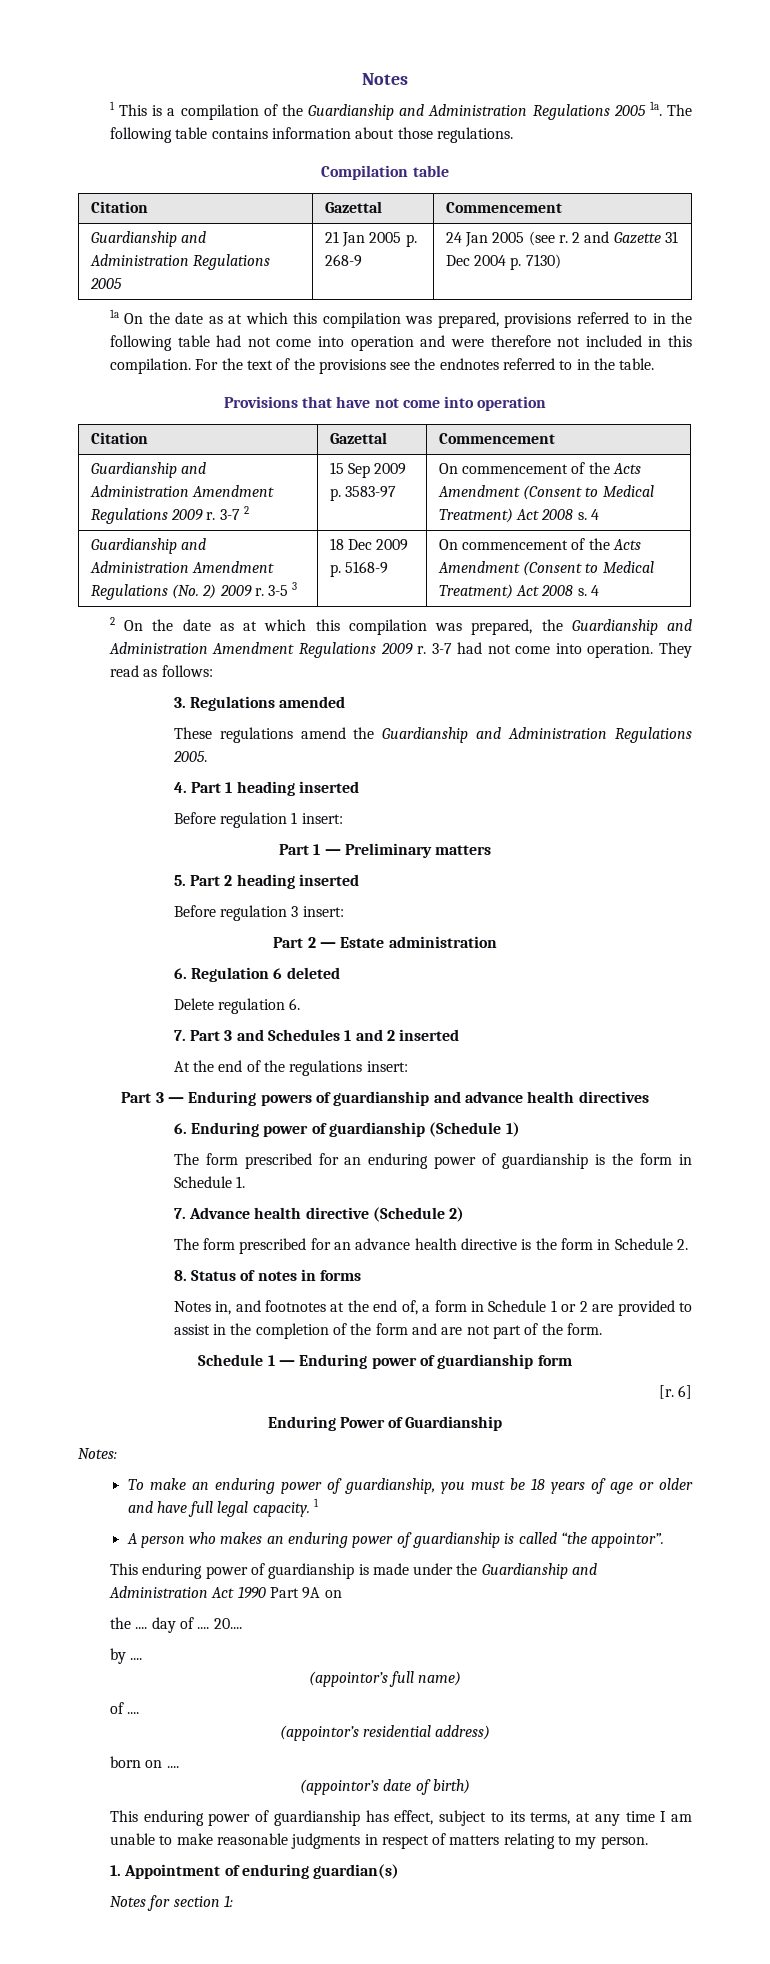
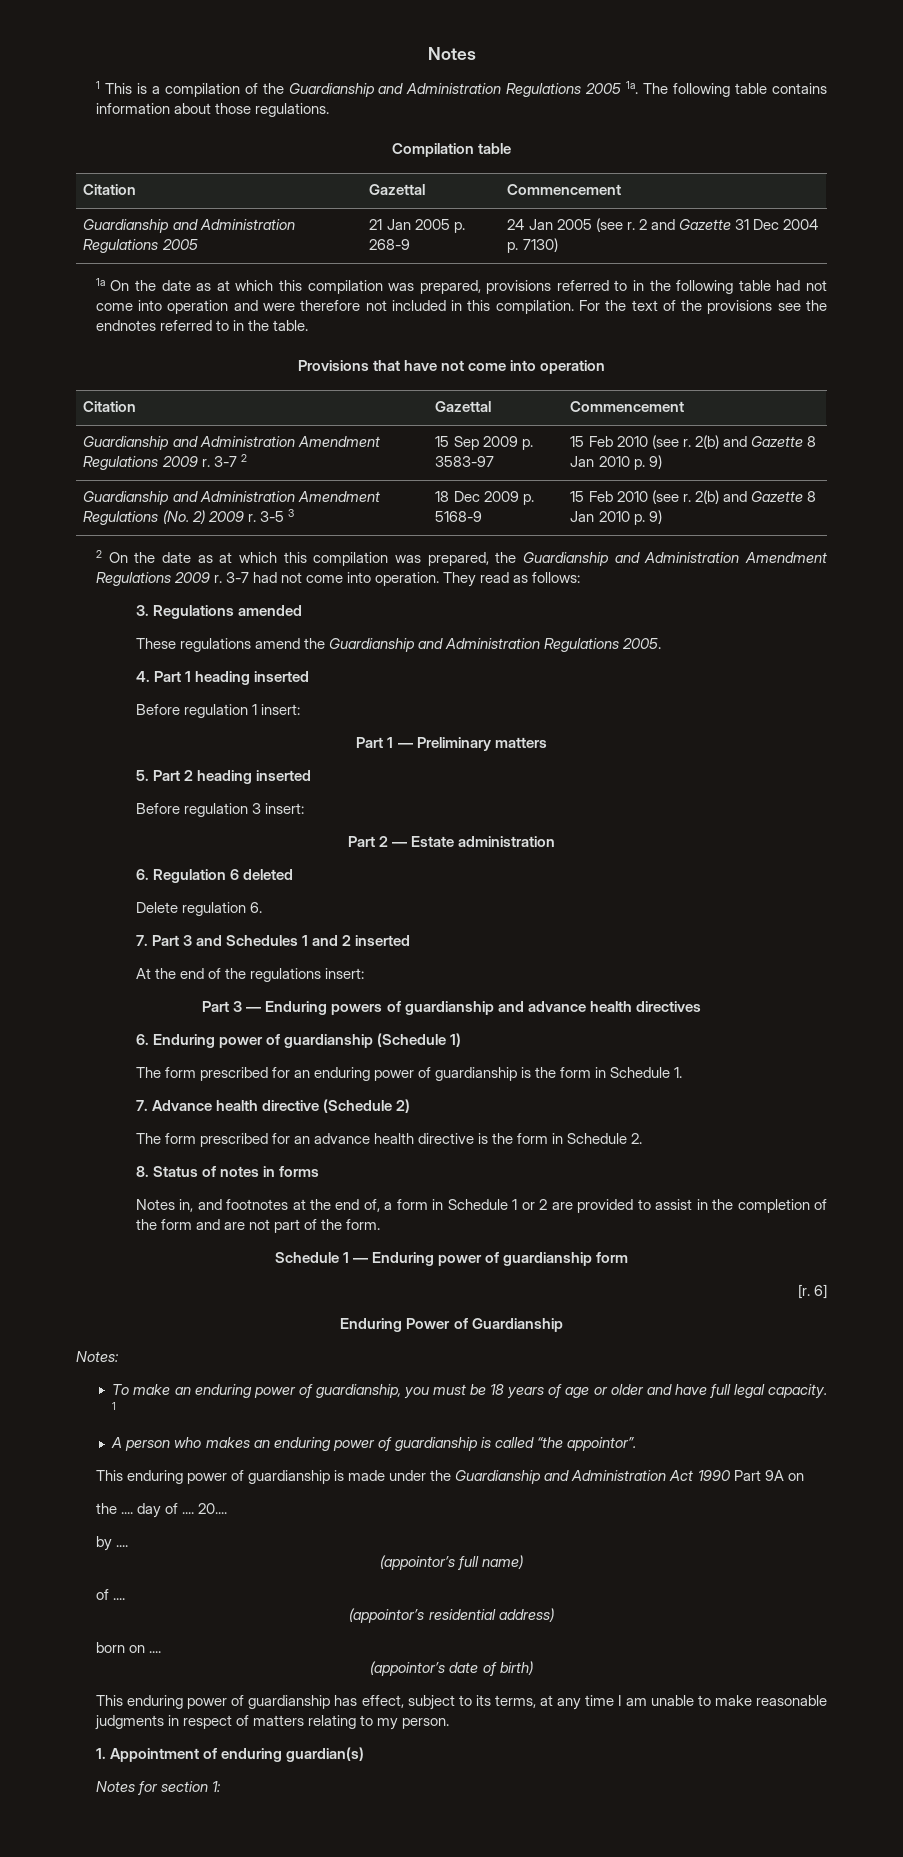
- Guardianship and Administration Amendment Regulations 2009 r. 3-7 2 | 15 Sep 2009 p. 3583-97 | On commencement of the Acts Amendment (Consent to Medical Treatment) Act 2008 s. 4
+ Guardianship and Administration Amendment Regulations 2009 r. 3-7 2 | 15 Sep 2009 p. 3583-97 | 15 Feb 2010 (see r. 2(b) and Gazette 8 Jan 2010 p. 9)
- Guardianship and Administration Amendment Regulations (No. 2) 2009 r. 3-5 3 | 18 Dec 2009 p. 5168-9 | On commencement of the Acts Amendment (Consent to Medical Treatment) Act 2008 s. 4
+ Guardianship and Administration Amendment Regulations (No. 2) 2009 r. 3-5 3 | 18 Dec 2009 p. 5168-9 | 15 Feb 2010 (see r. 2(b) and Gazette 8 Jan 2010 p. 9)

